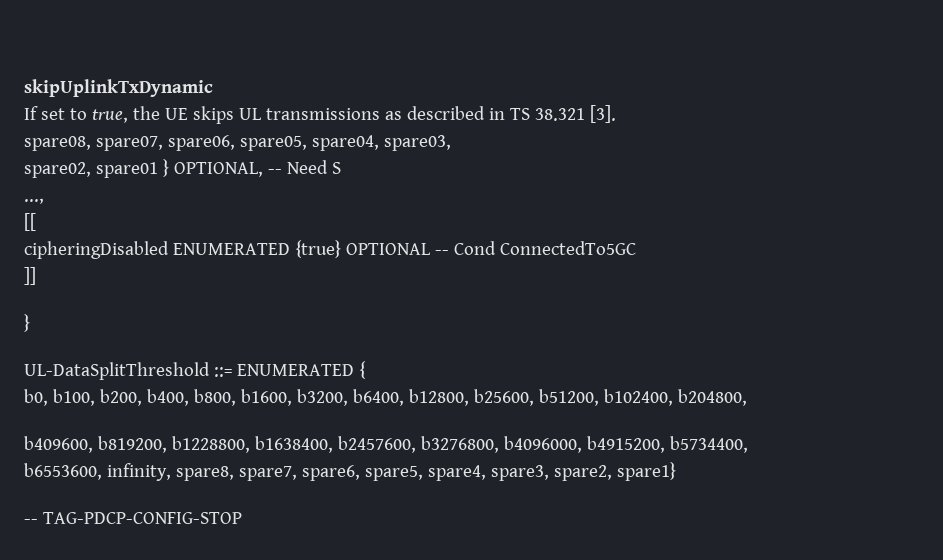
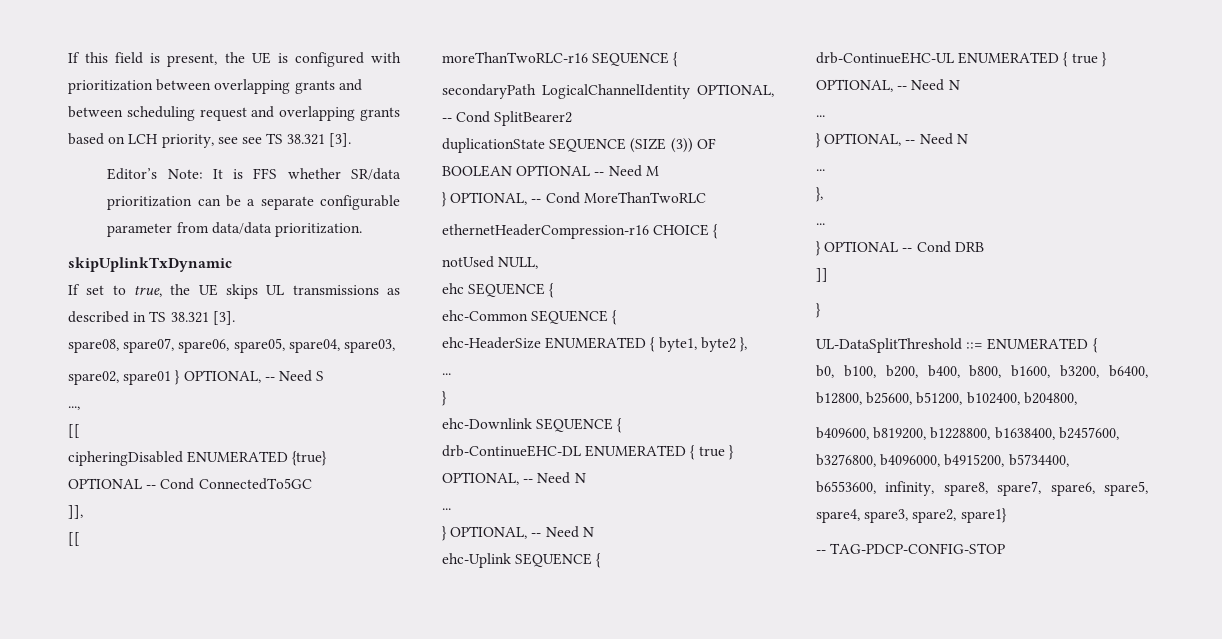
+ If this field is present, the UE is configured with prioritization between overlapping grants and between scheduling request and overlapping grants based on LCH priority, see see TS 38.321 [3].
+ Editor’s Note: It is FFS whether SR/data prioritization can be a separate configurable parameter from data/data prioritization.
+ ]],
+ [[
+ moreThanTwoRLC-r16 SEQUENCE {
+ secondaryPath LogicalChannelIdentity OPTIONAL, -- Cond SplitBearer2
+ duplicationState SEQUENCE (SIZE (3)) OF BOOLEAN OPTIONAL -- Need M
+ } OPTIONAL, -- Cond MoreThanTwoRLC
+ ethernetHeaderCompression-r16 CHOICE {
+ notUsed NULL,
+ ehc SEQUENCE {
+ ehc-Common SEQUENCE {
+ ehc-HeaderSize ENUMERATED { byte1, byte2 },
+ ...
+ }
+ ehc-Downlink SEQUENCE {
+ drb-ContinueEHC-DL ENUMERATED { true } OPTIONAL, -- Need N
+ ...
+ } OPTIONAL, -- Need N
+ ehc-Uplink SEQUENCE {
+ drb-ContinueEHC-UL ENUMERATED { true } OPTIONAL, -- Need N
+ ...
+ } OPTIONAL, -- Need N
+ ...
+ },
+ ...
+ } OPTIONAL -- Cond DRB

